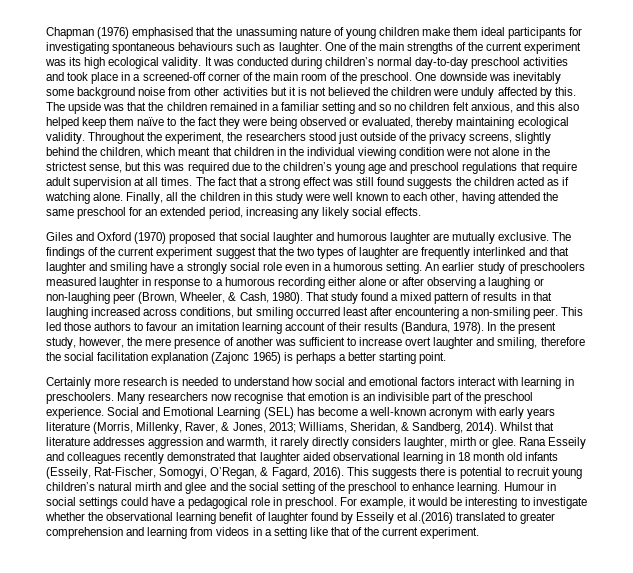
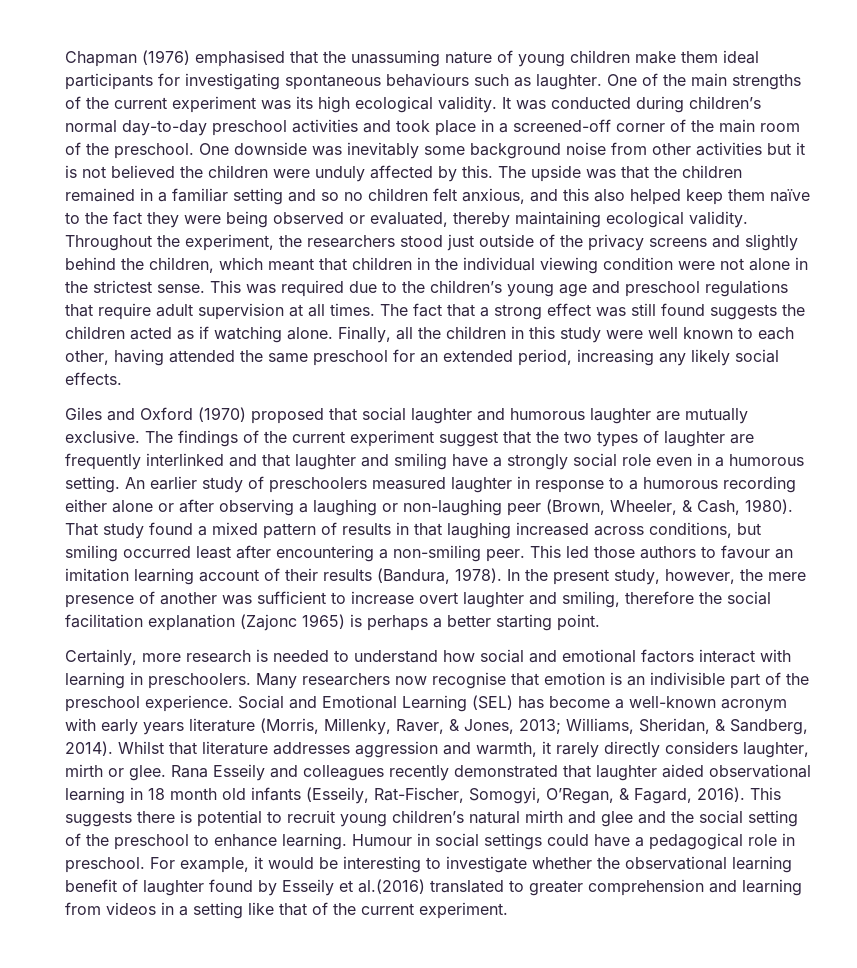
- Throughout the experiment, the researchers stood just outside of the privacy screens, slightly behind the children, which meant that children in the individual viewing condition were not alone in the strictest sense, but this was required due to the children’s young age and preschool regulations that require adult supervision at all times.
+ Throughout the experiment, the researchers stood just outside of the privacy screens and slightly behind the children, which meant that children in the individual viewing condition were not alone in the strictest sense. This was required due to the children’s young age and preschool regulations that require adult supervision at all times.
- Certainly more research is needed to understand how social and emotional factors interact with learning in preschoolers.
+ Certainly, more research is needed to understand how social and emotional factors interact with learning in preschoolers.

